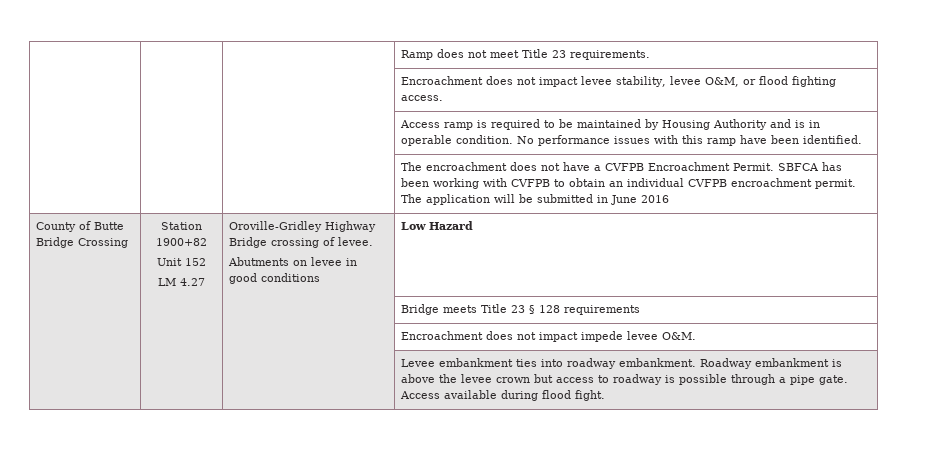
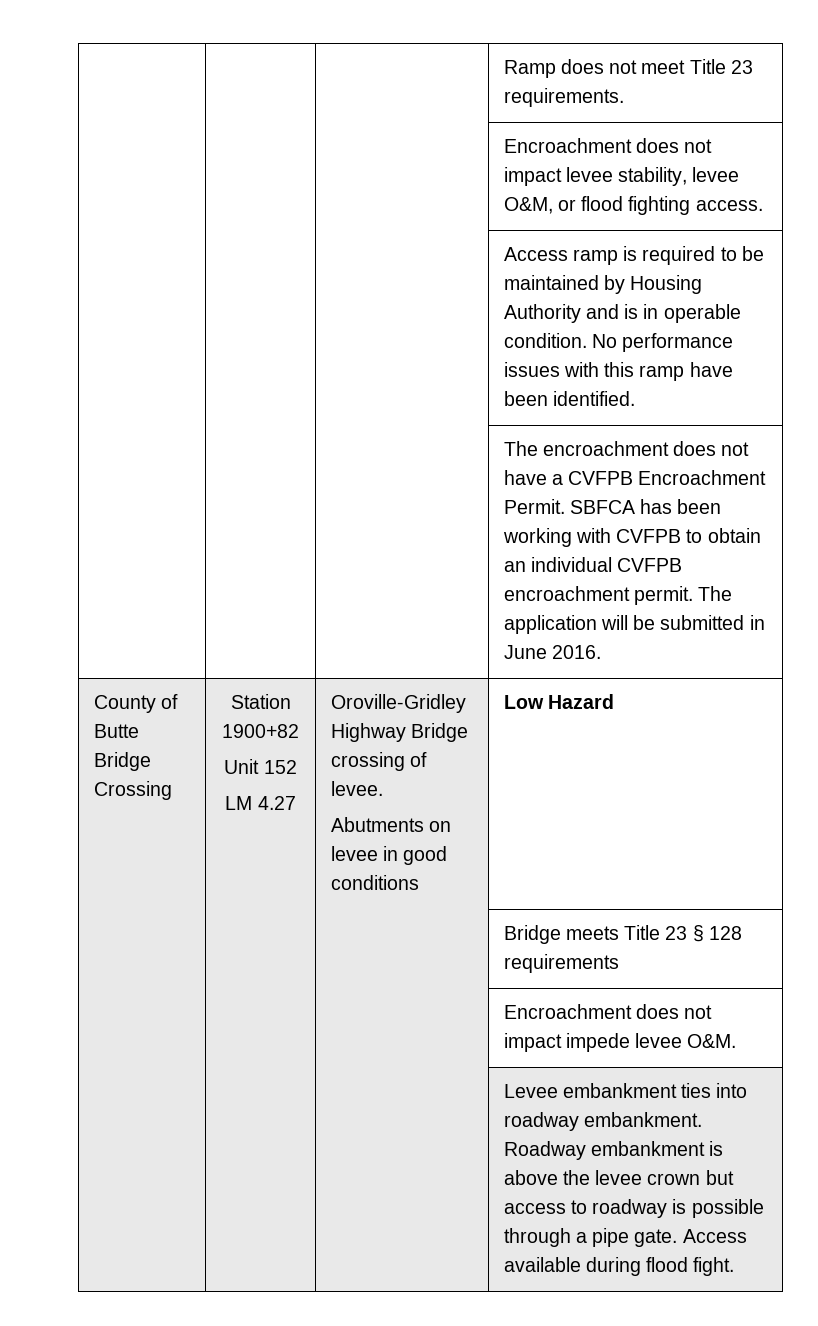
- | | | The encroachment does not have a CVFPB Encroachment Permit. SBFCA has been working with CVFPB to obtain an individual CVFPB encroachment permit. The application will be submitted in June 2016
+ | | | The encroachment does not have a CVFPB Encroachment Permit. SBFCA has been working with CVFPB to obtain an individual CVFPB encroachment permit. The application will be submitted in June 2016.

